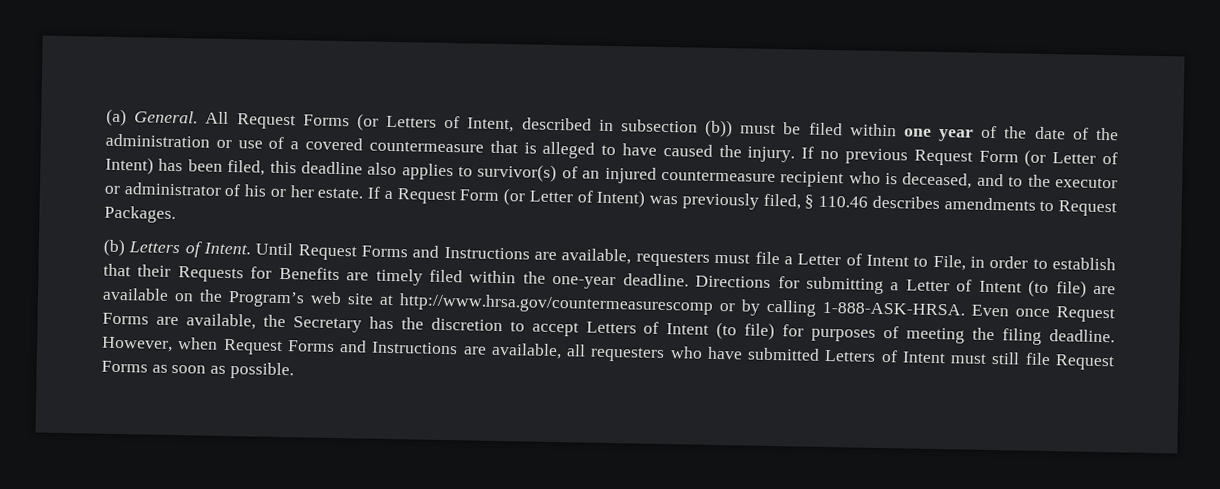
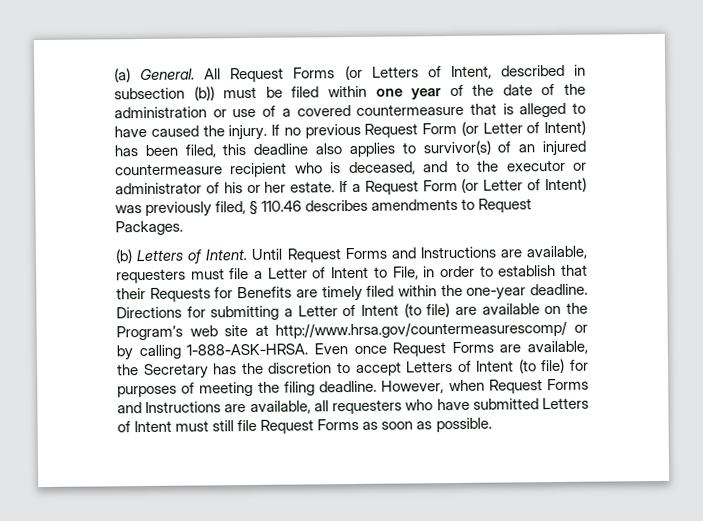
- Directions for submitting a Letter of Intent (to file) are available on the Program’s web site at http://www.hrsa.gov/countermeasurescomp or by calling 1-888-ASK-HRSA.
+ Directions for submitting a Letter of Intent (to file) are available on the Program’s web site at http://www.hrsa.gov/countermeasurescomp/ or by calling 1-888-ASK-HRSA.

